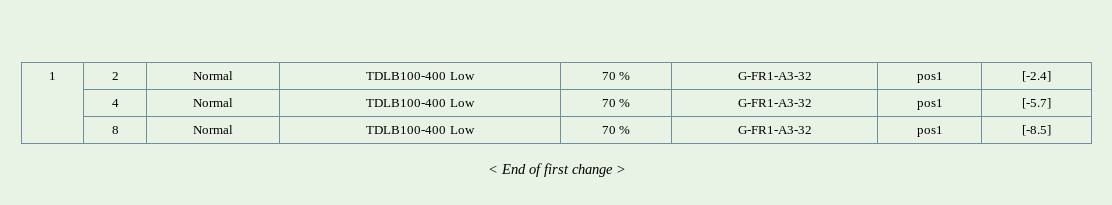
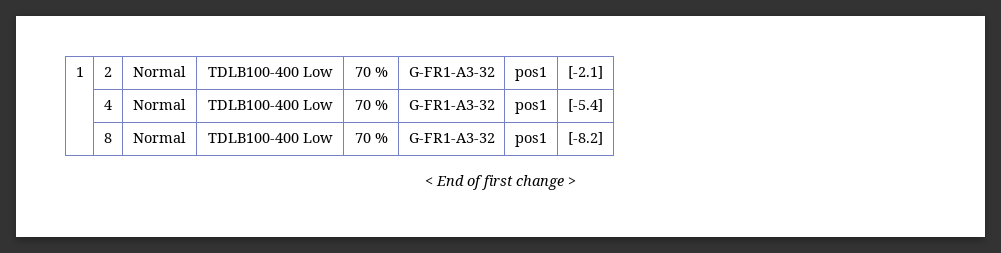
- 1 | 2 | Normal | TDLB100-400 Low | 70 % | G-FR1-A3-32 | pos1 | [-2.4]
+ 1 | 2 | Normal | TDLB100-400 Low | 70 % | G-FR1-A3-32 | pos1 | [-2.1]
- | 4 | Normal | TDLB100-400 Low | 70 % | G-FR1-A3-32 | pos1 | [-5.7]
+ | 4 | Normal | TDLB100-400 Low | 70 % | G-FR1-A3-32 | pos1 | [-5.4]
- | 8 | Normal | TDLB100-400 Low | 70 % | G-FR1-A3-32 | pos1 | [-8.5]
+ | 8 | Normal | TDLB100-400 Low | 70 % | G-FR1-A3-32 | pos1 | [-8.2]

